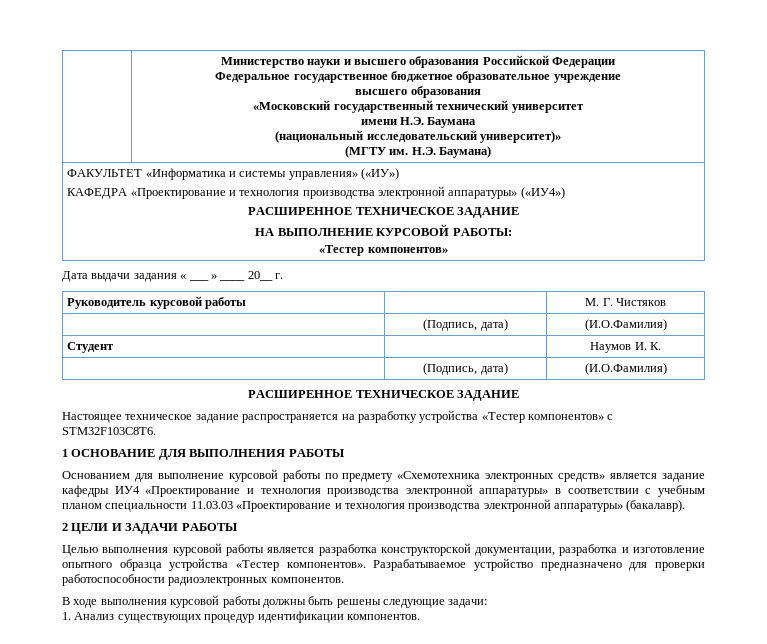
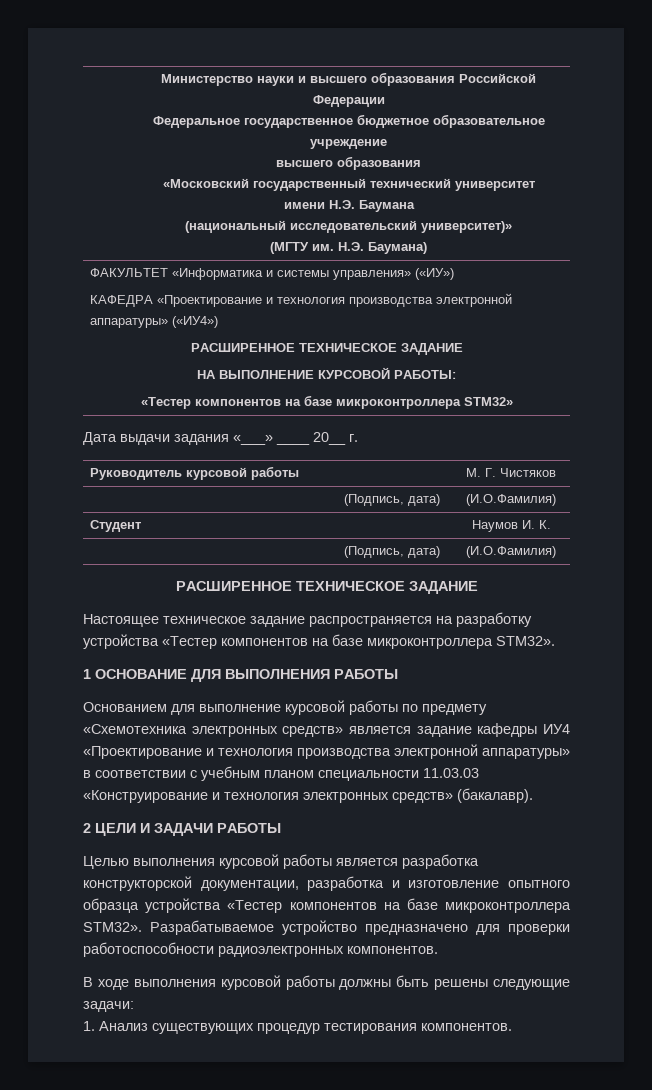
  ФАКУЛЬТЕТ «Информатика и системы управления» («ИУ»)
  КАФЕДРА «Проектирование и технология производства электронной аппаратуры» («ИУ4»)
  РАСШИРЕННОЕ ТЕХНИЧЕСКОЕ ЗАДАНИЕ
  НА ВЫПОЛНЕНИЕ КУРСОВОЙ РАБОТЫ:
- «Тестер компонентов»
+ «Тестер компонентов на базе микроконтроллера STM32»
- Дата выдачи задания « ___ » ____ 20__ г.
+ Дата выдачи задания «___» ____ 20__ г.
- Настоящее техническое задание распространяется на разработку устройства «Тестер компонентов» c STM32F103C8T6.
+ Настоящее техническое задание распространяется на разработку устройства «Тестер компонентов на базе микроконтроллера STM32».
- Основанием для выполнение курсовой работы по предмету «Схемотехника электронных средств» является задание кафедры ИУ4 «Проектирование и технология производства электронной аппаратуры» в соответствии с учебным планом специальности 11.03.03 «Проектирование и технология производства электронной аппаратуры» (бакалавр).
+ Основанием для выполнение курсовой работы по предмету «Схемотехника электронных средств» является задание кафедры ИУ4 «Проектирование и технология производства электронной аппаратуры» в соответствии с учебным планом специальности 11.03.03 «Конструирование и технология электронных средств» (бакалавр).
- Целью выполнения курсовой работы является разработка конструкторской документации, разработка и изготовление опытного образца устройства «Тестер компонентов».
+ Целью выполнения курсовой работы является разработка конструкторской документации, разработка и изготовление опытного образца устройства «Тестер компонентов на базе микроконтроллера STM32».
- 1. Анализ существующих процедур идентификации компонентов.
+ 1. Анализ существующих процедур тестирования компонентов.

